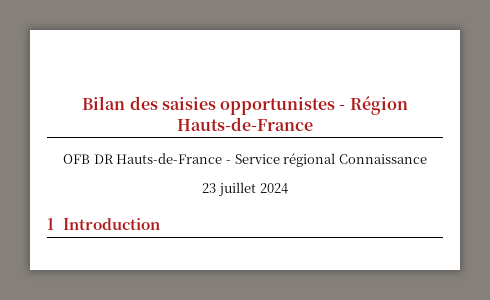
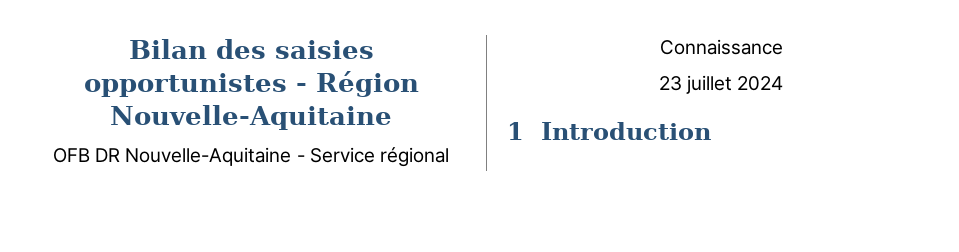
- Bilan des saisies opportunistes - Région Hauts-de-France
+ Bilan des saisies opportunistes - Région Nouvelle-Aquitaine
- OFB DR Hauts-de-France - Service régional Connaissance
+ OFB DR Nouvelle-Aquitaine - Service régional Connaissance

